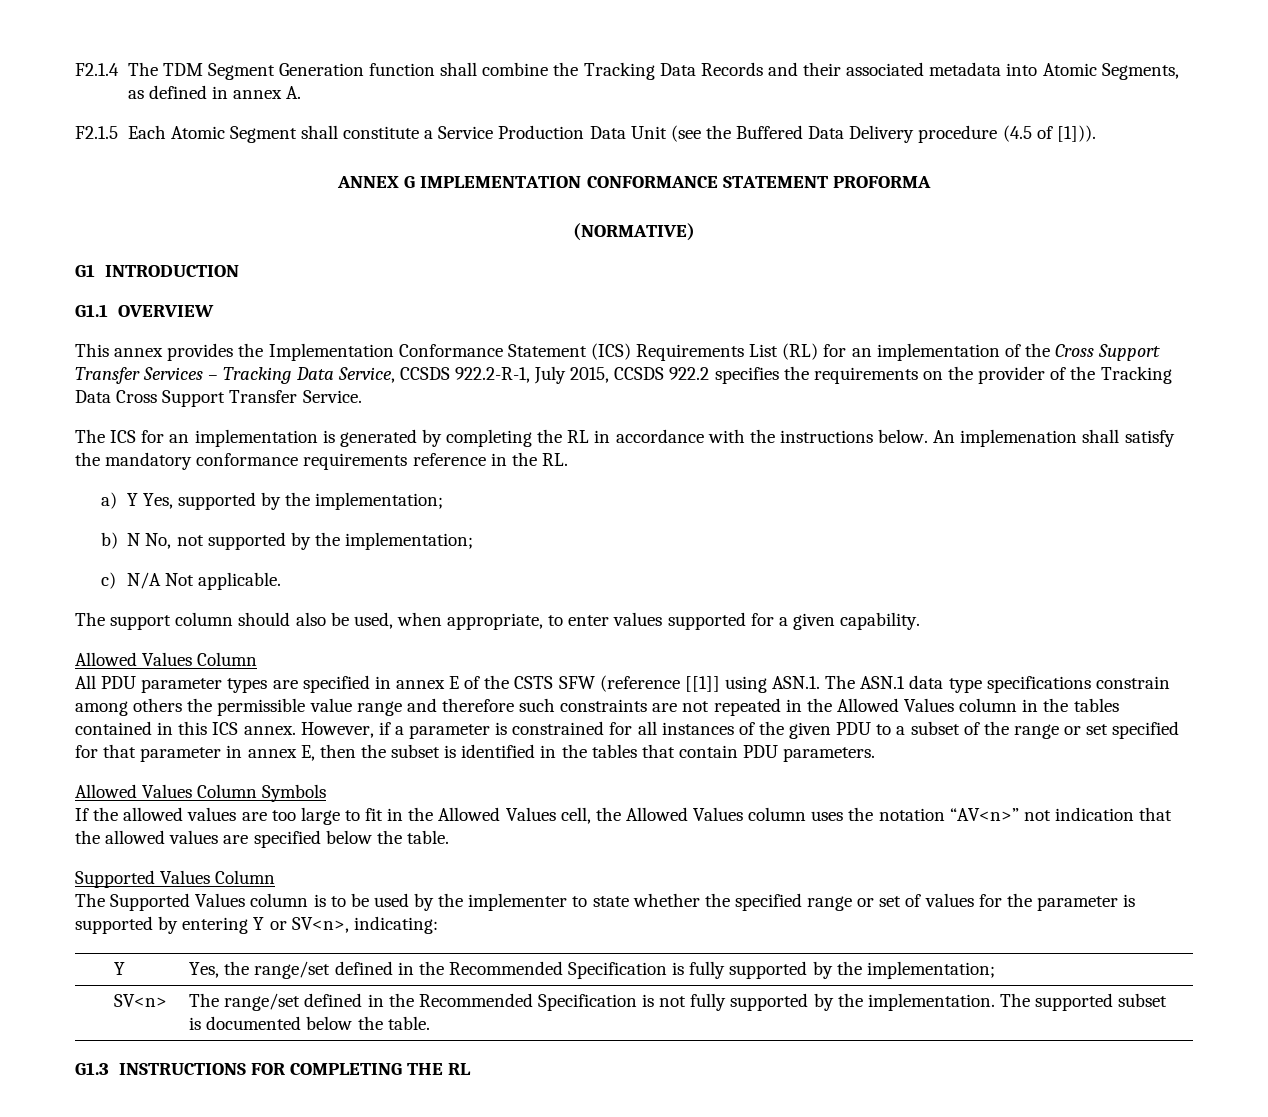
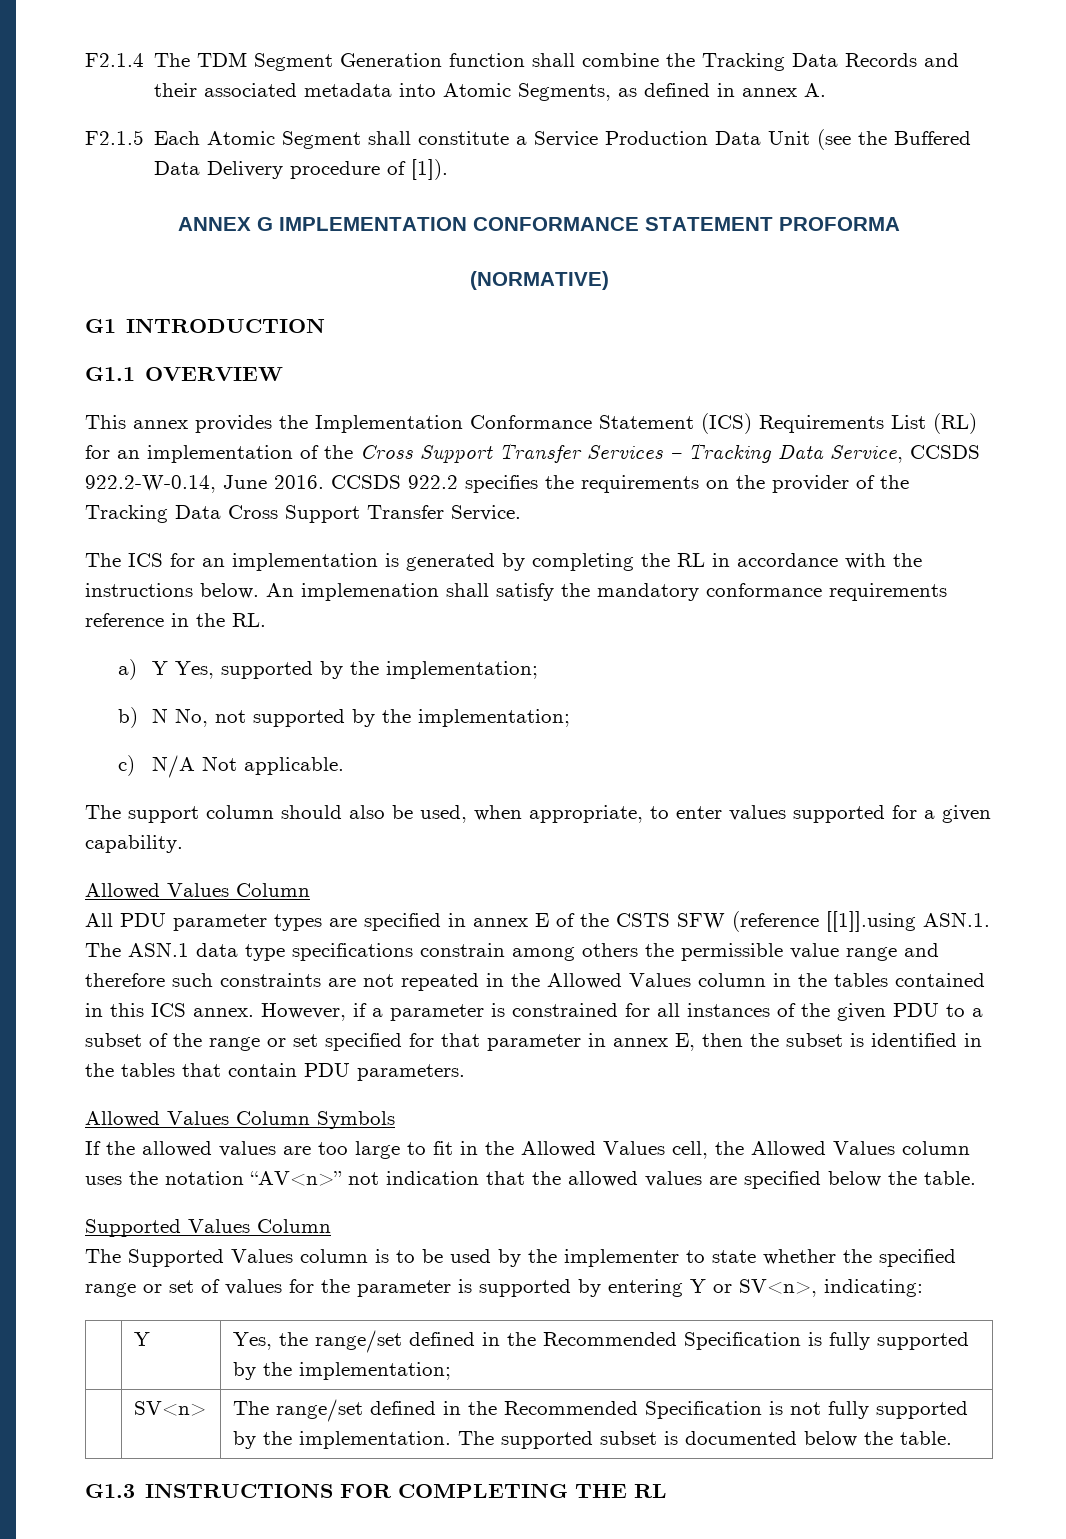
- F2.1.5 Each Atomic Segment shall constitute a Service Production Data Unit (see the Buffered Data Delivery procedure (4.5 of [1])).
+ F2.1.5 Each Atomic Segment shall constitute a Service Production Data Unit (see the Buffered Data Delivery procedure of [1]).
- This annex provides the Implementation Conformance Statement (ICS) Requirements List (RL) for an implementation of the Cross Support Transfer Services – Tracking Data Service, CCSDS 922.2-R-1, July 2015, CCSDS 922.2 specifies the requirements on the provider of the Tracking Data Cross Support Transfer Service.
+ This annex provides the Implementation Conformance Statement (ICS) Requirements List (RL) for an implementation of the Cross Support Transfer Services – Tracking Data Service, CCSDS 922.2-W-0.14, June 2016. CCSDS 922.2 specifies the requirements on the provider of the Tracking Data Cross Support Transfer Service.
- All PDU parameter types are specified in annex E of the CSTS SFW (reference [[1]] using ASN.1. The ASN.1 data type specifications constrain among others the permissible value range and therefore such constraints are not repeated in the Allowed Values column in the tables contained in this ICS annex.
+ All PDU parameter types are specified in annex E of the CSTS SFW (reference [[1]].using ASN.1. The ASN.1 data type specifications constrain among others the permissible value range and therefore such constraints are not repeated in the Allowed Values column in the tables contained in this ICS annex.

